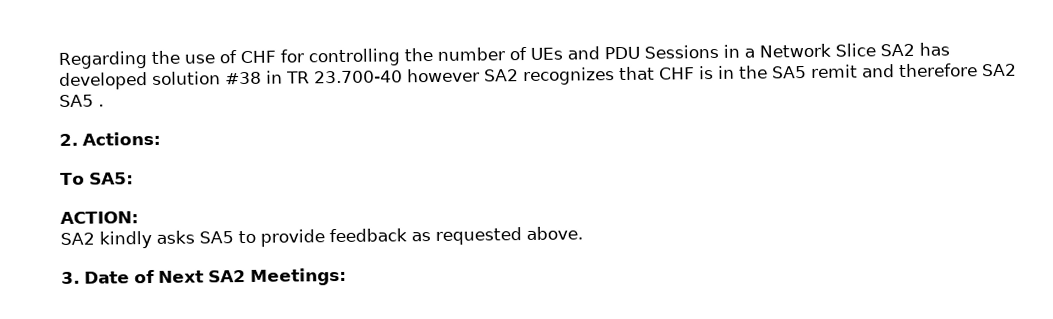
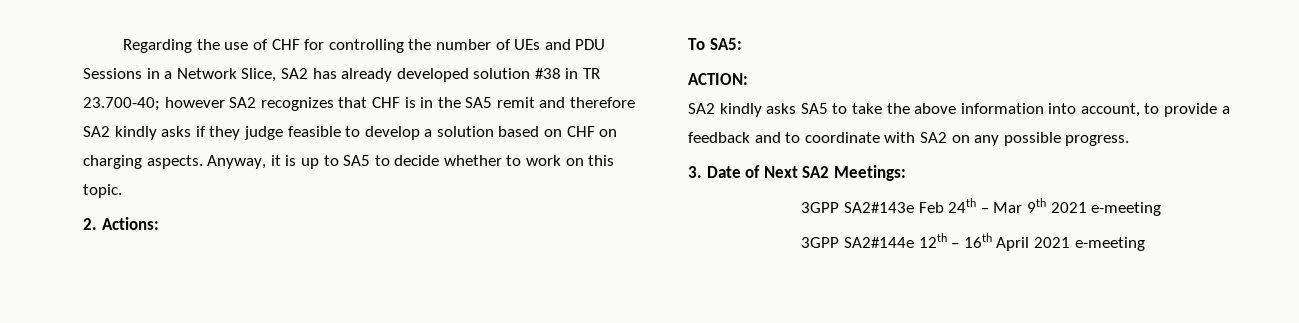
- Regarding the use of CHF for controlling the number of UEs and PDU Sessions in a Network Slice SA2 has developed solution #38 in TR 23.700-40 however SA2 recognizes that CHF is in the SA5 remit and therefore SA2 SA5 .
+ Regarding the use of CHF for controlling the number of UEs and PDU Sessions in a Network Slice, SA2 has already developed solution #38 in TR 23.700-40; however SA2 recognizes that CHF is in the SA5 remit and therefore SA2 kindly asks if they judge feasible to develop a solution based on CHF on charging aspects. Anyway, it is up to SA5 to decide whether to work on this topic.
- SA2 kindly asks SA5 to provide feedback as requested above.
+ SA2 kindly asks SA5 to take the above information into account, to provide a feedback and to coordinate with SA2 on any possible progress.
+ 3GPP SA2#143e Feb 24th – Mar 9th 2021 e-meeting
+ 3GPP SA2#144e 12th – 16th April 2021 e-meeting

